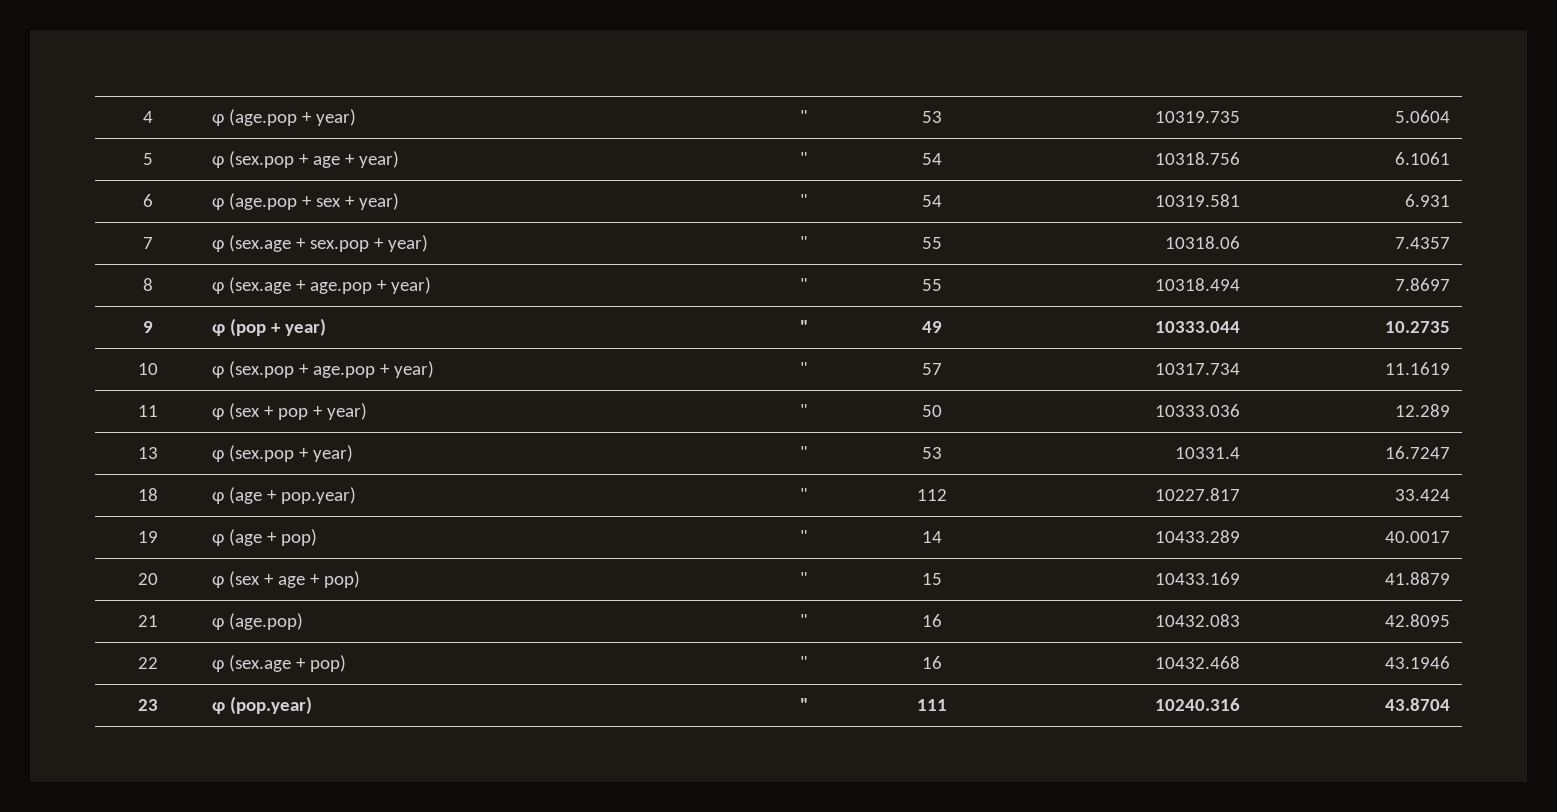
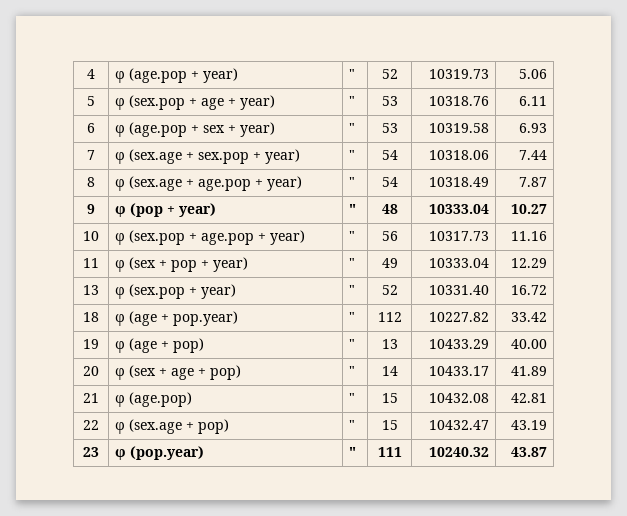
- 4 | φ (age.pop + year) | " | 53 | 10319.735 | 5.0604
+ 4 | φ (age.pop + year) | " | 52 | 10319.73 | 5.06
- 5 | φ (sex.pop + age + year) | " | 54 | 10318.756 | 6.1061
+ 5 | φ (sex.pop + age + year) | " | 53 | 10318.76 | 6.11
- 6 | φ (age.pop + sex + year) | " | 54 | 10319.581 | 6.931
+ 6 | φ (age.pop + sex + year) | " | 53 | 10319.58 | 6.93
- 7 | φ (sex.age + sex.pop + year) | " | 55 | 10318.06 | 7.4357
+ 7 | φ (sex.age + sex.pop + year) | " | 54 | 10318.06 | 7.44
- 8 | φ (sex.age + age.pop + year) | " | 55 | 10318.494 | 7.8697
+ 8 | φ (sex.age + age.pop + year) | " | 54 | 10318.49 | 7.87
- 9 | φ (pop + year) | " | 49 | 10333.044 | 10.2735
+ 9 | φ (pop + year) | " | 48 | 10333.04 | 10.27
- 10 | φ (sex.pop + age.pop + year) | " | 57 | 10317.734 | 11.1619
+ 10 | φ (sex.pop + age.pop + year) | " | 56 | 10317.73 | 11.16
- 11 | φ (sex + pop + year) | " | 50 | 10333.036 | 12.289
+ 11 | φ (sex + pop + year) | " | 49 | 10333.04 | 12.29
- 13 | φ (sex.pop + year) | " | 53 | 10331.4 | 16.7247
+ 13 | φ (sex.pop + year) | " | 52 | 10331.40 | 16.72
- 18 | φ (age + pop.year) | " | 112 | 10227.817 | 33.424
+ 18 | φ (age + pop.year) | " | 112 | 10227.82 | 33.42
- 19 | φ (age + pop) | " | 14 | 10433.289 | 40.0017
+ 19 | φ (age + pop) | " | 13 | 10433.29 | 40.00
- 20 | φ (sex + age + pop) | " | 15 | 10433.169 | 41.8879
+ 20 | φ (sex + age + pop) | " | 14 | 10433.17 | 41.89
- 21 | φ (age.pop) | " | 16 | 10432.083 | 42.8095
+ 21 | φ (age.pop) | " | 15 | 10432.08 | 42.81
- 22 | φ (sex.age + pop) | " | 16 | 10432.468 | 43.1946
+ 22 | φ (sex.age + pop) | " | 15 | 10432.47 | 43.19
- 23 | φ (pop.year) | " | 111 | 10240.316 | 43.8704
+ 23 | φ (pop.year) | " | 111 | 10240.32 | 43.87

